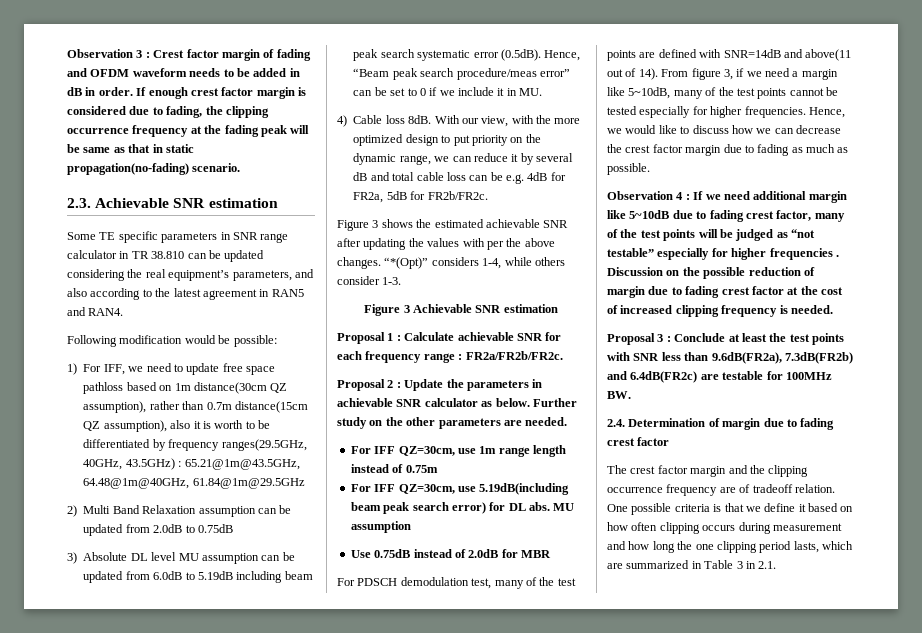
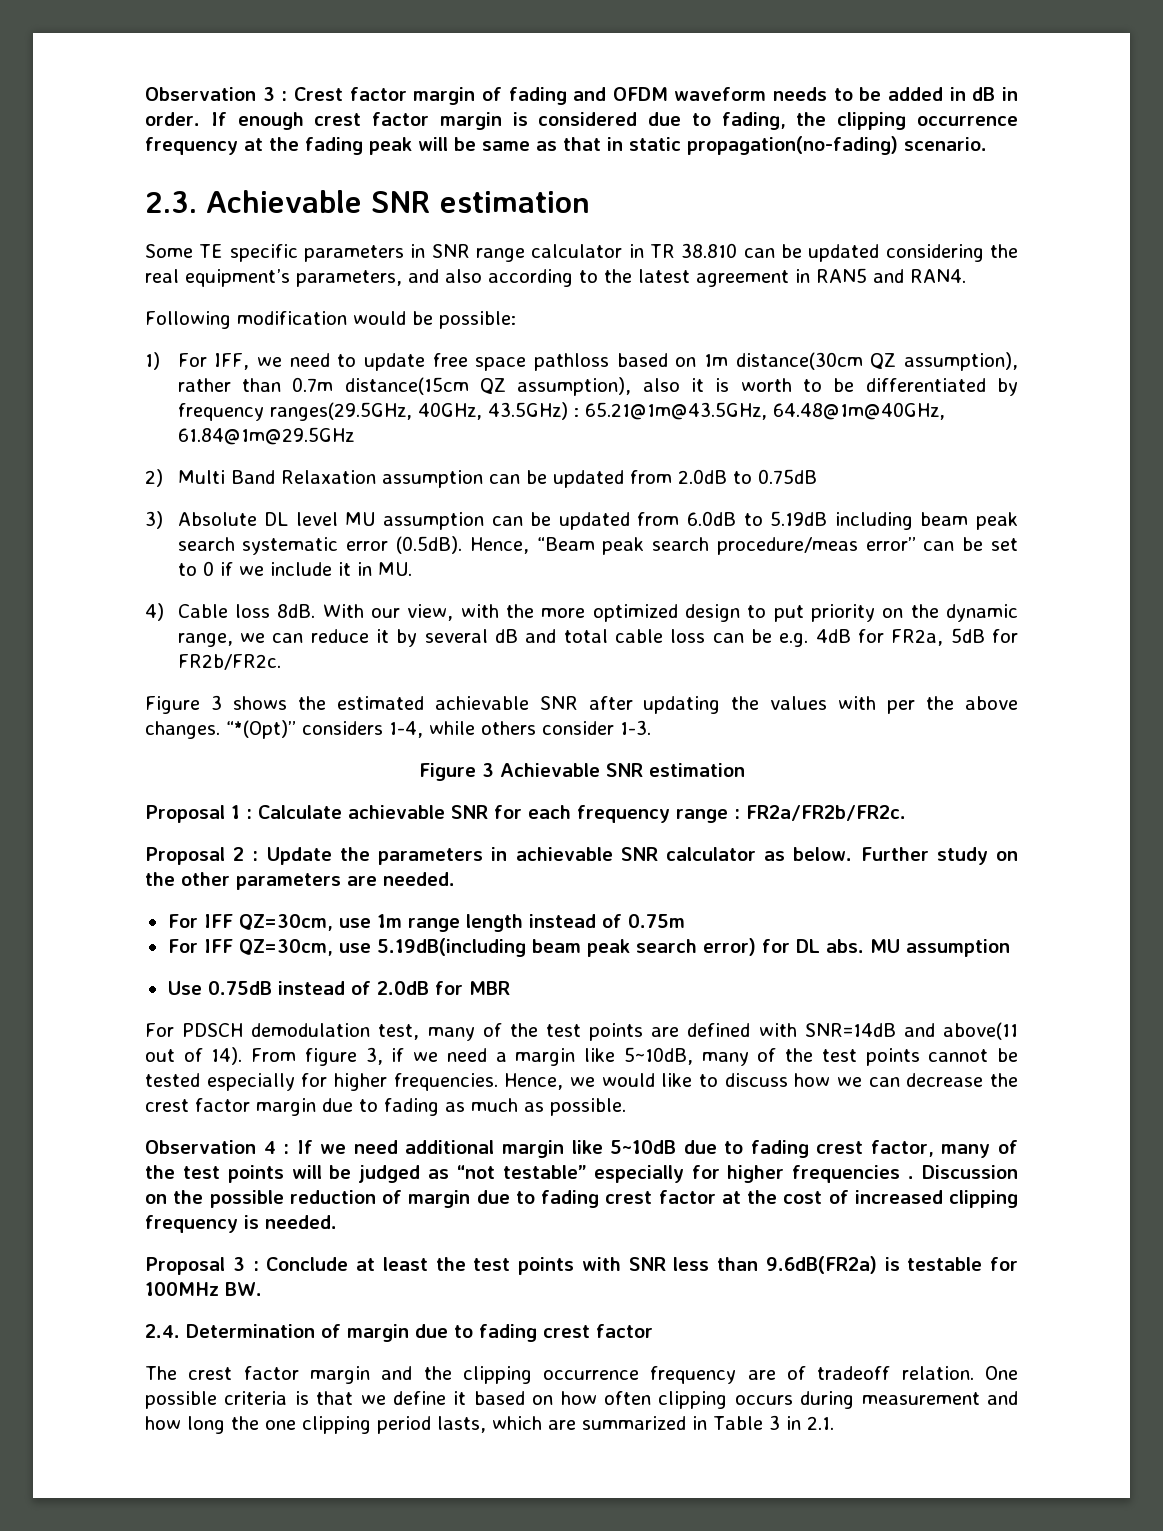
- Proposal 3 : Conclude at least the test points with SNR less than 9.6dB(FR2a), 7.3dB(FR2b) and 6.4dB(FR2c) are testable for 100MHz BW.
+ Proposal 3 : Conclude at least the test points with SNR less than 9.6dB(FR2a) is testable for 100MHz BW.

